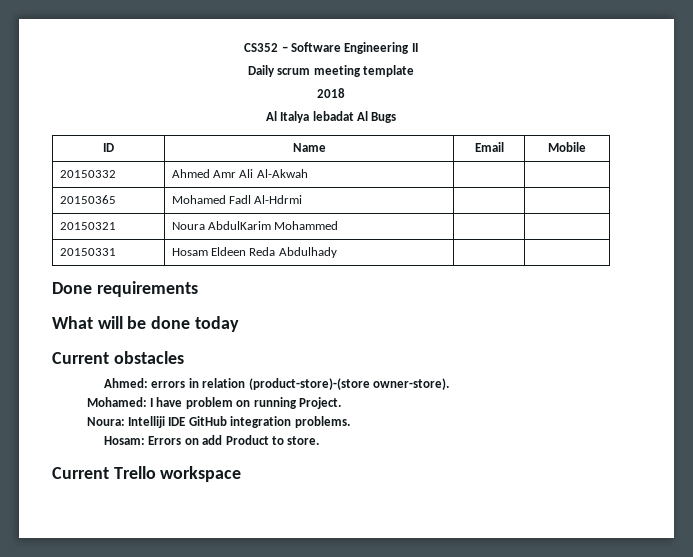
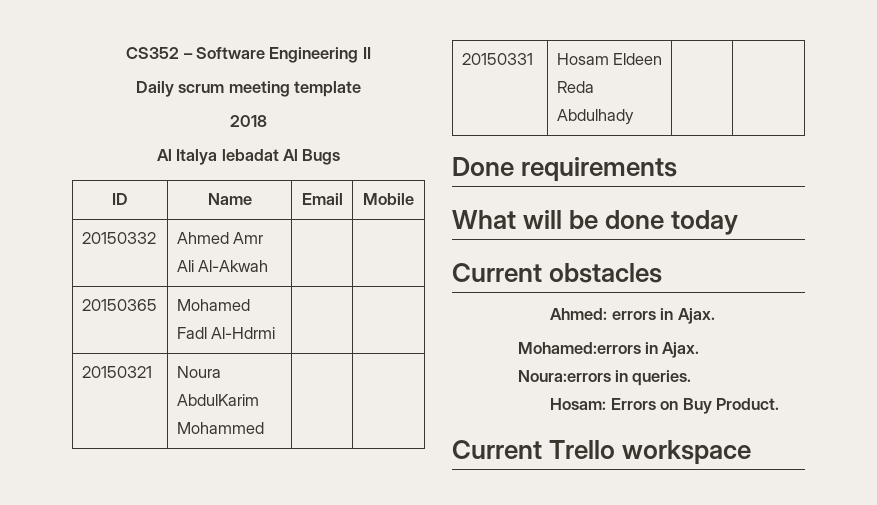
- Ahmed: errors in relation (product-store)-(store owner-store).
- Mohamed: I have problem on running Project.
- Noura: Intelliji IDE GitHub integration problems.
+ Ahmed: errors in Ajax.
+ Mohamed:errors in Ajax.
+ Noura:errors in queries.
- Hosam: Errors on add Product to store.
+ Hosam: Errors on Buy Product.

